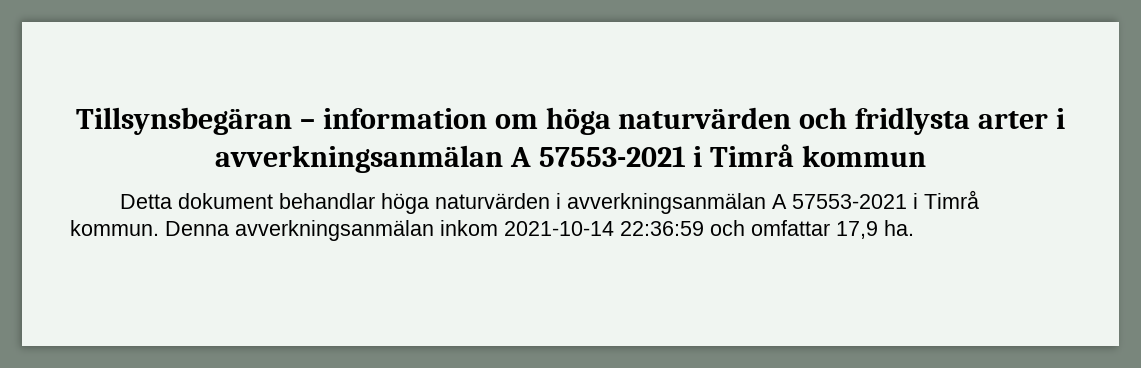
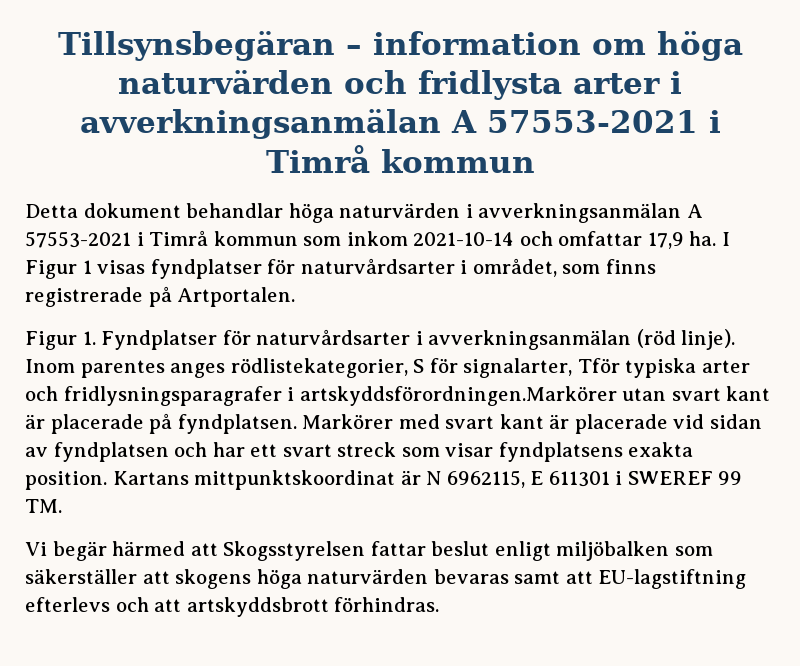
- Detta dokument behandlar höga naturvärden i avverkningsanmälan A 57553-2021 i Timrå kommun. Denna avverkningsanmälan inkom 2021-10-14 22:36:59 och omfattar 17,9 ha.
+ Detta dokument behandlar höga naturvärden i avverkningsanmälan A 57553-2021 i Timrå kommun som inkom 2021-10-14 och omfattar 17,9 ha.
+ I Figur 1 visas fyndplatser för naturvårdsarter i området, som finns registrerade på Artportalen.
+ Figur 1. Fyndplatser för naturvårdsarter i avverkningsanmälan (röd linje). Inom parentes anges rödlistekategorier, S för signalarter, Tför typiska arter och fridlysningsparagrafer i artskyddsförordningen.Markörer utan svart kant är placerade på fyndplatsen. Markörer med svart kant är placerade vid sidan av fyndplatsen och har ett svart streck som visar fyndplatsens exakta position. Kartans mittpunktskoordinat är N 6962115, E 611301 i SWEREF 99 TM.
+ Vi begär härmed att Skogsstyrelsen fattar beslut enligt miljöbalken som säkerställer att skogens höga naturvärden bevaras samt att EU-lagstiftning efterlevs och att artskyddsbrott förhindras.

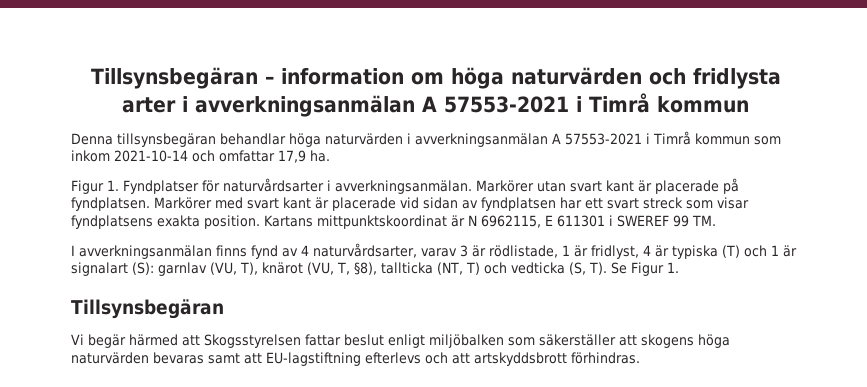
- Detta dokument behandlar höga naturvärden i avverkningsanmälan A 57553-2021 i Timrå kommun som inkom 2021-10-14 och omfattar 17,9 ha. I Figur 1 visas fyndplatser för naturvårdsarter i området, som finns registrerade på Artportalen.
+ Denna tillsynsbegäran behandlar höga naturvärden i avverkningsanmälan A 57553-2021 i Timrå kommun som inkom 2021-10-14 och omfattar 17,9 ha.
- Figur 1. Fyndplatser för naturvårdsarter i avverkningsanmälan (röd linje). Inom parentes anges rödlistekategorier, S för signalarter, Tför typiska arter och fridlysningsparagrafer i artskyddsförordningen.Markörer utan svart kant är placerade på fyndplatsen.
+ Figur 1. Fyndplatser för naturvårdsarter i avverkningsanmälan. Markörer utan svart kant är placerade på fyndplatsen.
- Markörer med svart kant är placerade vid sidan av fyndplatsen och har ett svart streck som visar fyndplatsens exakta position.
+ Markörer med svart kant är placerade vid sidan av fyndplatsen har ett svart streck som visar fyndplatsens exakta position.
+ I avverkningsanmälan finns fynd av 4 naturvårdsarter, varav 3 är rödlistade, 1 är fridlyst, 4 är typiska (T) och 1 är signalart (S): garnlav (VU, T), knärot (VU, T, §8), tallticka (NT, T) och vedticka (S, T). Se Figur 1.
+ Tillsynsbegäran

